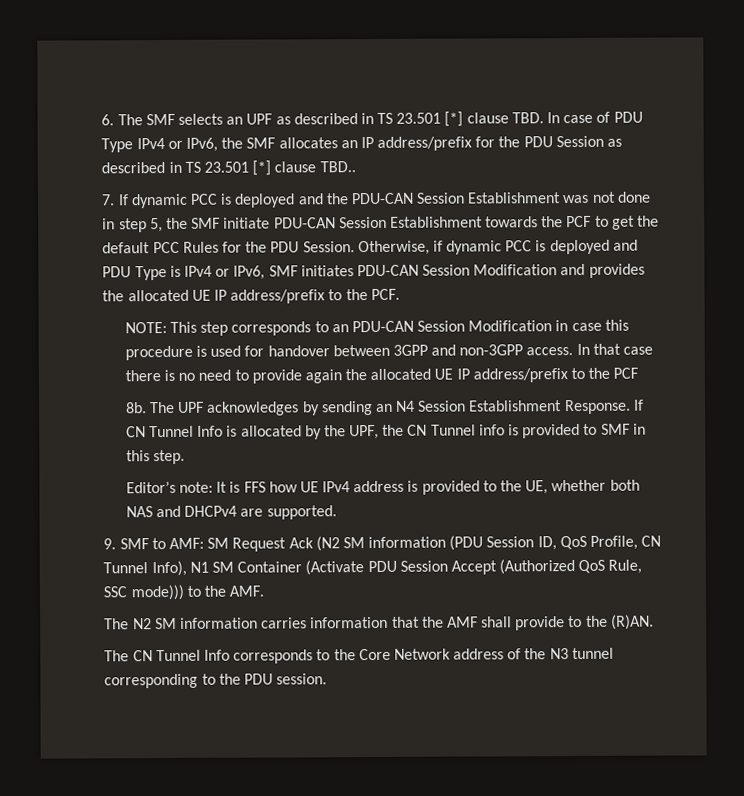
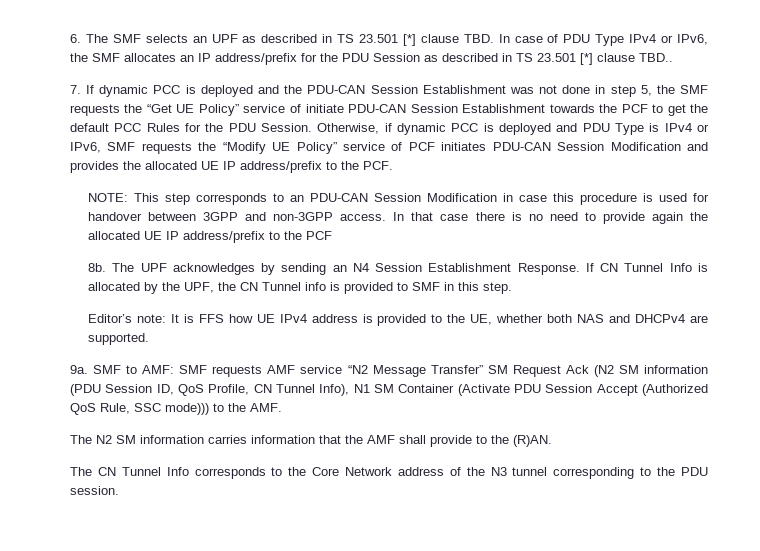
- 7. If dynamic PCC is deployed and the PDU-CAN Session Establishment was not done in step 5, the SMF initiate PDU-CAN Session Establishment towards the PCF to get the default PCC Rules for the PDU Session.
+ 7. If dynamic PCC is deployed and the PDU-CAN Session Establishment was not done in step 5, the SMF requests the “Get UE Policy” service of initiate PDU-CAN Session Establishment towards the PCF to get the default PCC Rules for the PDU Session.
- Otherwise, if dynamic PCC is deployed and PDU Type is IPv4 or IPv6, SMF initiates PDU-CAN Session Modification and provides the allocated UE IP address/prefix to the PCF.
+ Otherwise, if dynamic PCC is deployed and PDU Type is IPv4 or IPv6, SMF requests the “Modify UE Policy” service of PCF initiates PDU-CAN Session Modification and provides the allocated UE IP address/prefix to the PCF.
- 9. SMF to AMF: SM Request Ack (N2 SM information (PDU Session ID, QoS Profile, CN Tunnel Info), N1 SM Container (Activate PDU Session Accept (Authorized QoS Rule, SSC mode))) to the AMF.
+ 9a. SMF to AMF: SMF requests AMF service “N2 Message Transfer” SM Request Ack (N2 SM information (PDU Session ID, QoS Profile, CN Tunnel Info), N1 SM Container (Activate PDU Session Accept (Authorized QoS Rule, SSC mode))) to the AMF.

